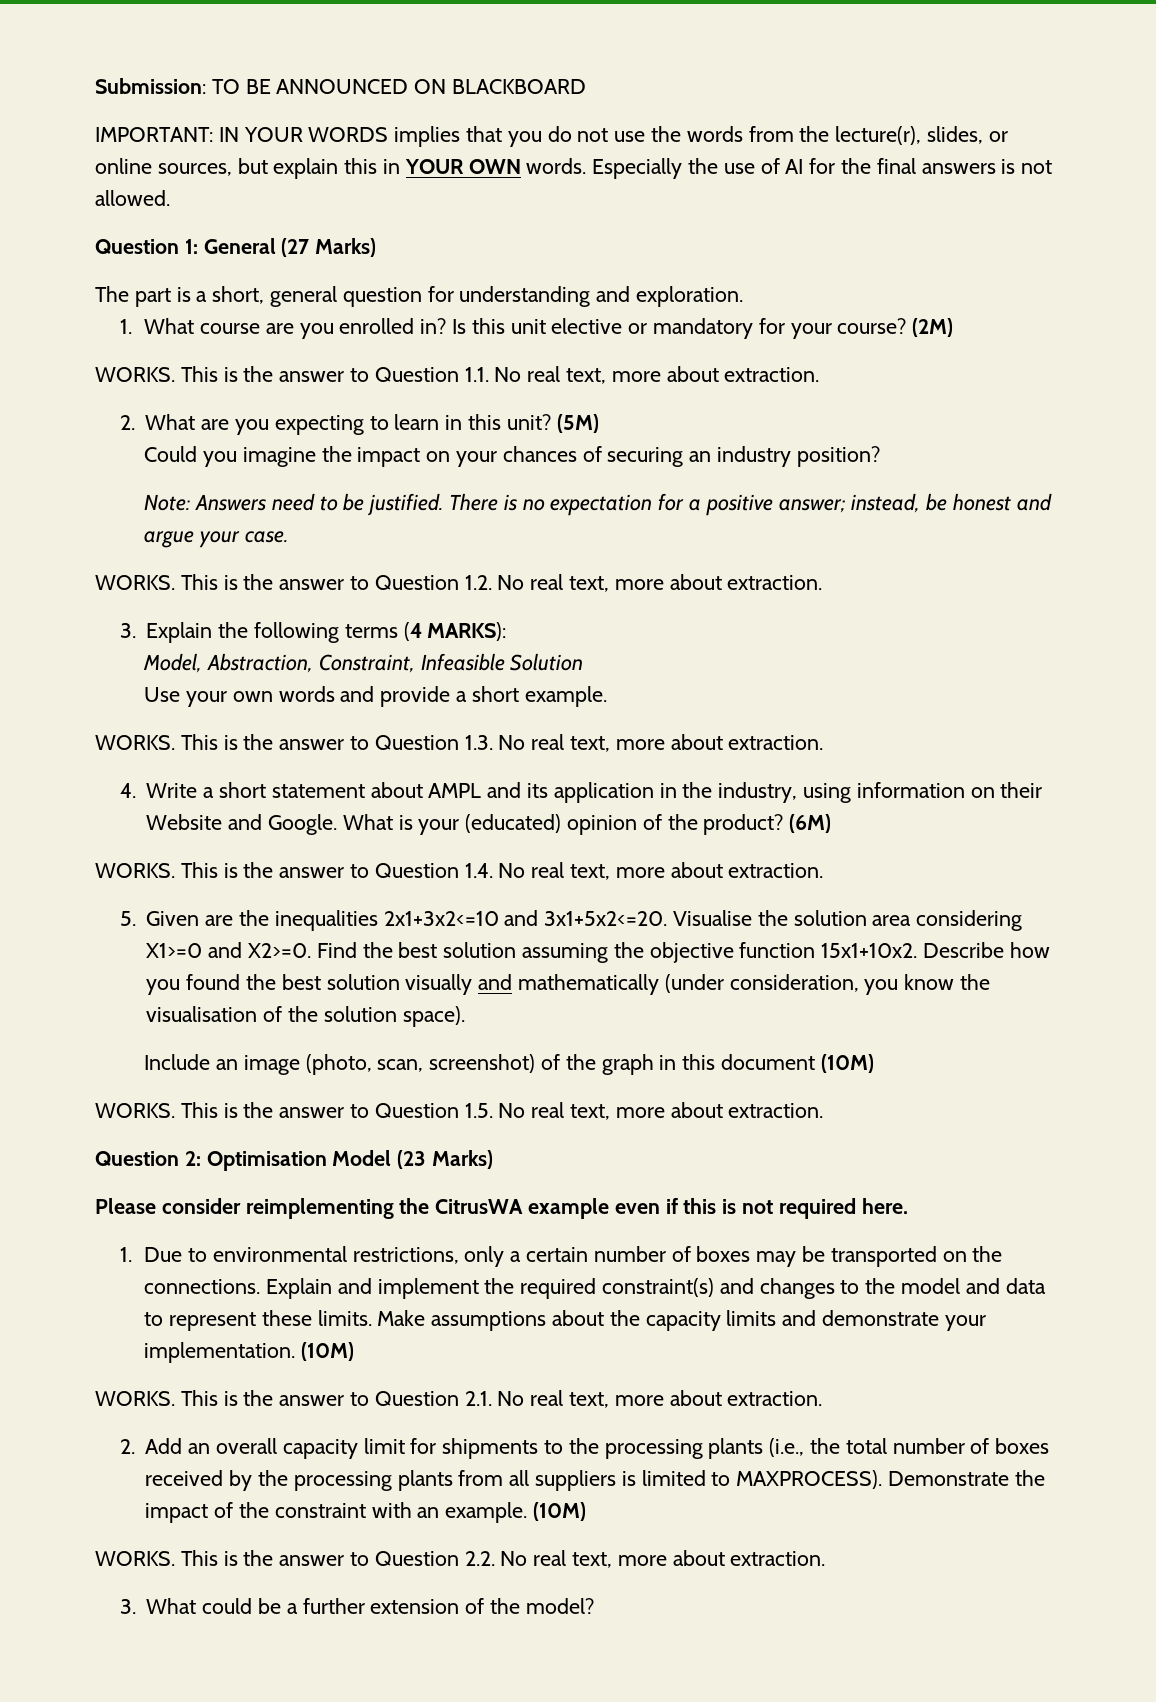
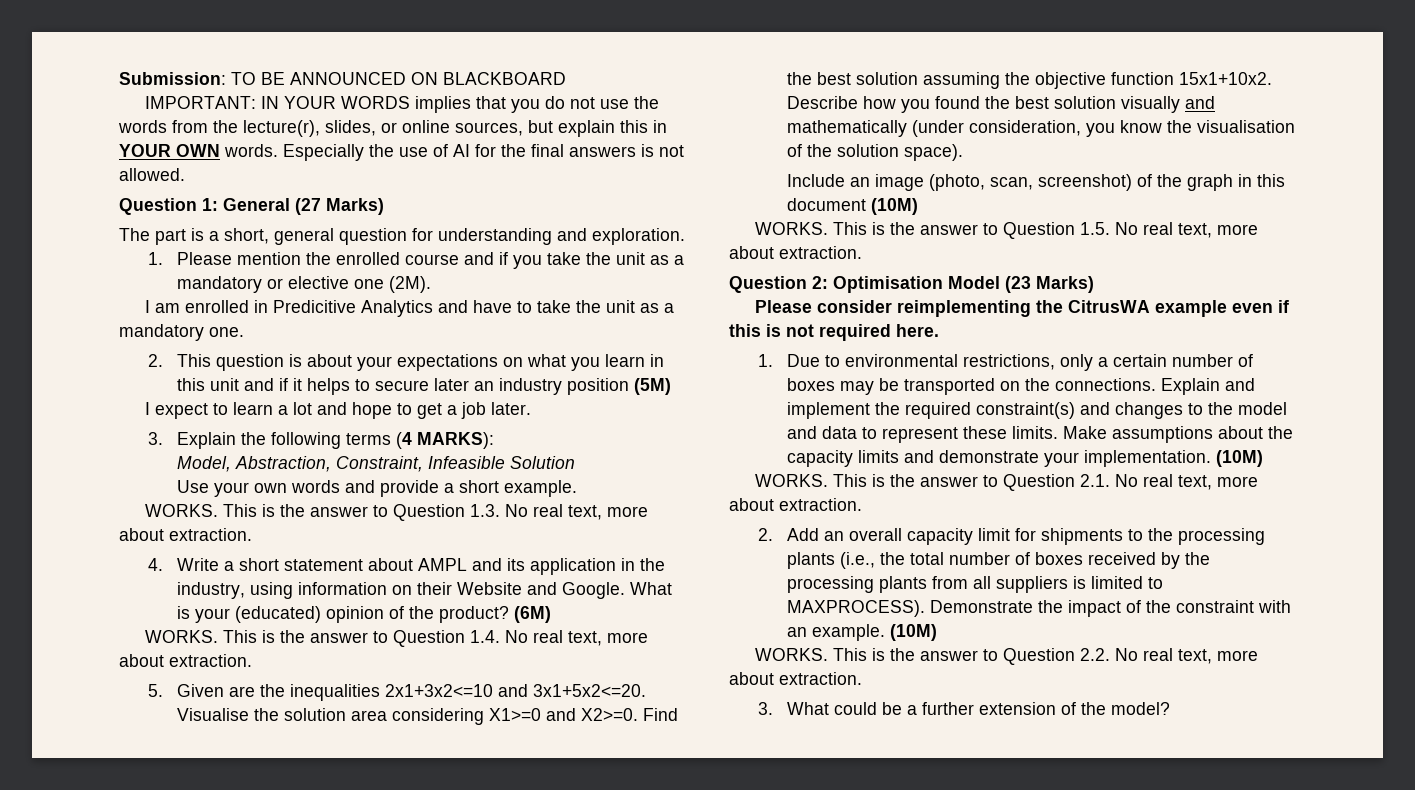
- 1. What course are you enrolled in? Is this unit elective or mandatory for your course? (2M)
- WORKS. This is the answer to Question 1.1. No real text, more about extraction.
- 2. What are you expecting to learn in this unit? (5M)
- Could you imagine the impact on your chances of securing an industry position?
- Note: Answers need to be justified. There is no expectation for a positive answer; instead, be honest and argue your case.
- WORKS. This is the answer to Question 1.2. No real text, more about extraction.
+ 1. Please mention the enrolled course and if you take the unit as a mandatory or elective one (2M).
+ I am enrolled in Predicitive Analytics and have to take the unit as a mandatory one.
+ 2. This question is about your expectations on what you learn in this unit and if it helps to secure later an industry position (5M)
+ I expect to learn a lot and hope to get a job later.

